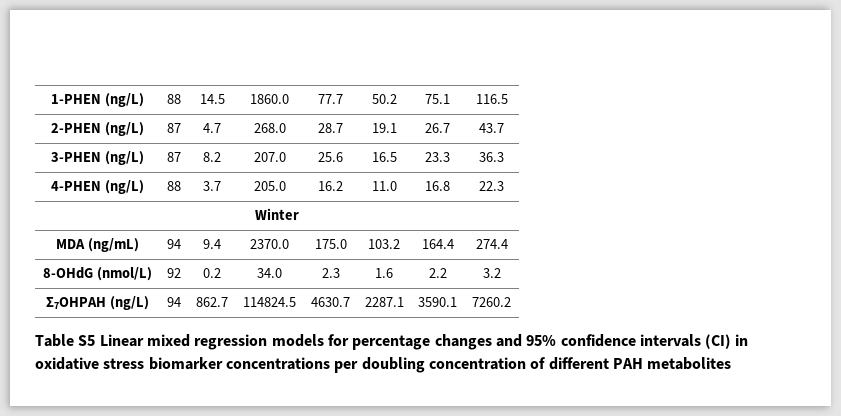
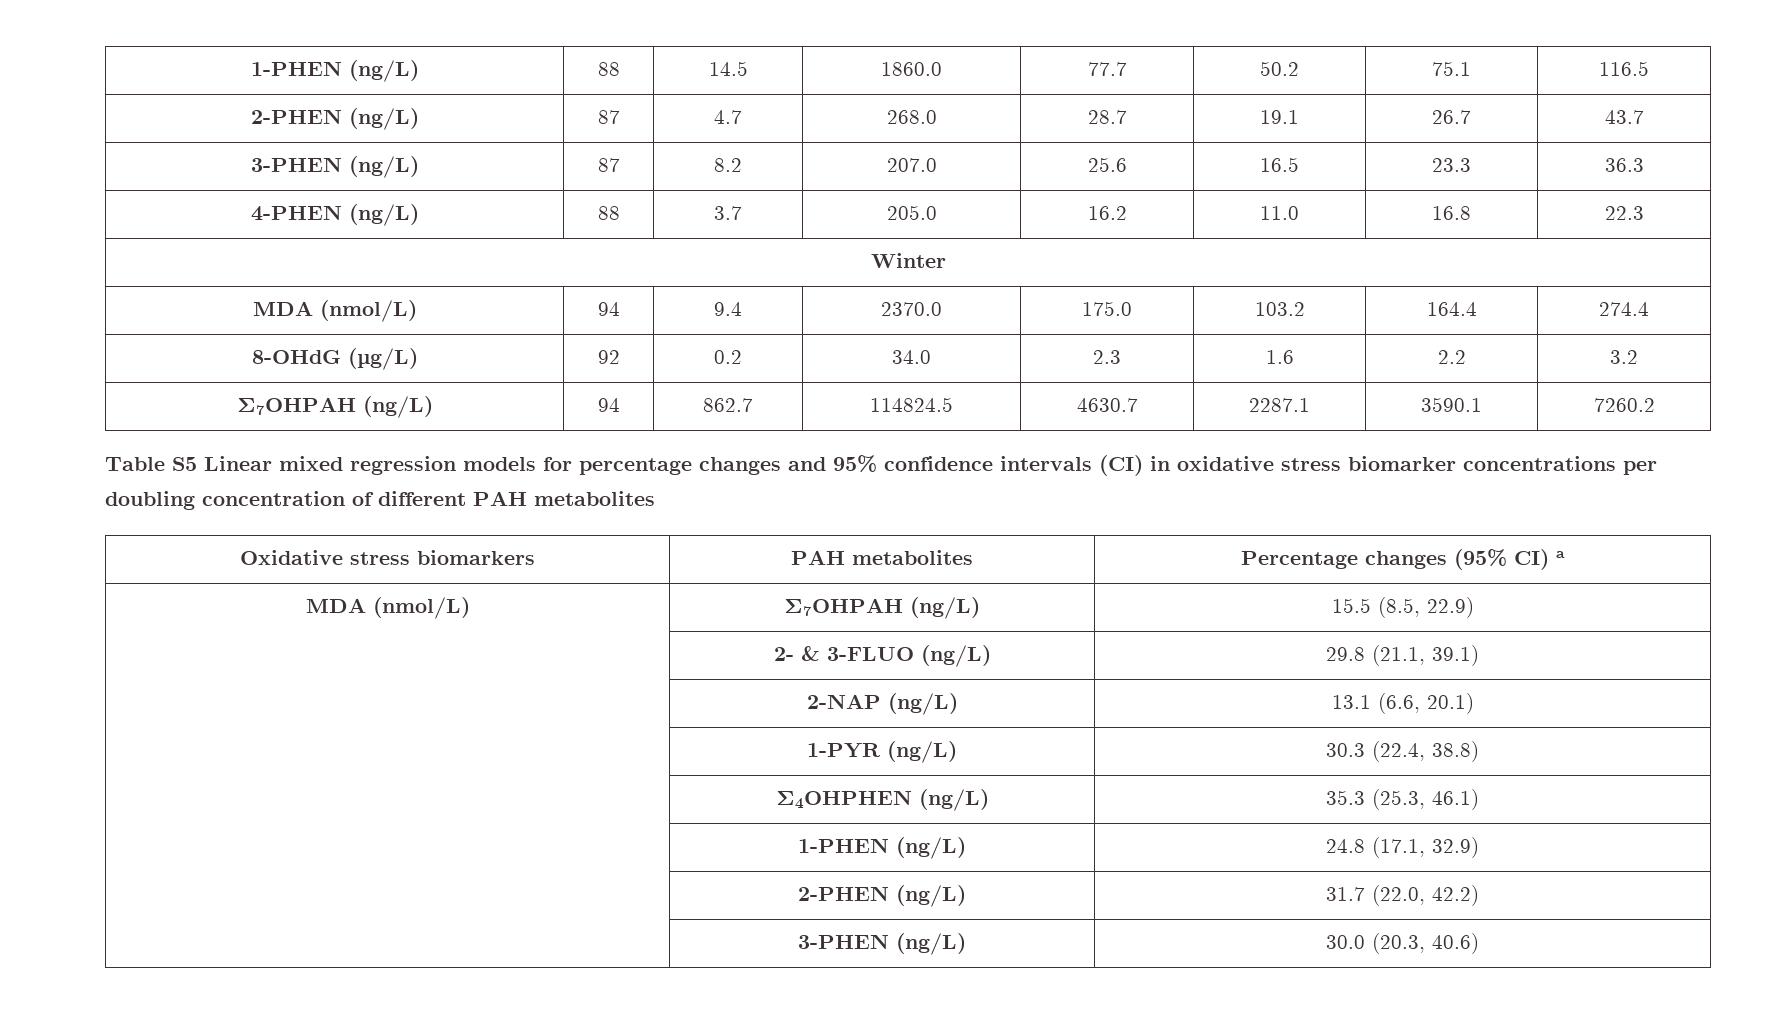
- MDA (ng/mL) | 94 | 9.4 | 2370.0 | 175.0 | 103.2 | 164.4 | 274.4
+ MDA (nmol/L) | 94 | 9.4 | 2370.0 | 175.0 | 103.2 | 164.4 | 274.4
- 8-OHdG (nmol/L) | 92 | 0.2 | 34.0 | 2.3 | 1.6 | 2.2 | 3.2
+ 8-OHdG (µg/L) | 92 | 0.2 | 34.0 | 2.3 | 1.6 | 2.2 | 3.2
+ Oxidative stress biomarkers | PAH metabolites | Percentage changes (95% CI) a
+ MDA (nmol/L) | Σ7OHPAH (ng/L) | 15.5 (8.5, 22.9)
+ | 2- & 3-FLUO (ng/L) | 29.8 (21.1, 39.1)
+ | 2-NAP (ng/L) | 13.1 (6.6, 20.1)
+ | 1-PYR (ng/L) | 30.3 (22.4, 38.8)
+ | Σ4OHPHEN (ng/L) | 35.3 (25.3, 46.1)
+ | 1-PHEN (ng/L) | 24.8 (17.1, 32.9)
+ | 2-PHEN (ng/L) | 31.7 (22.0, 42.2)
+ | 3-PHEN (ng/L) | 30.0 (20.3, 40.6)

